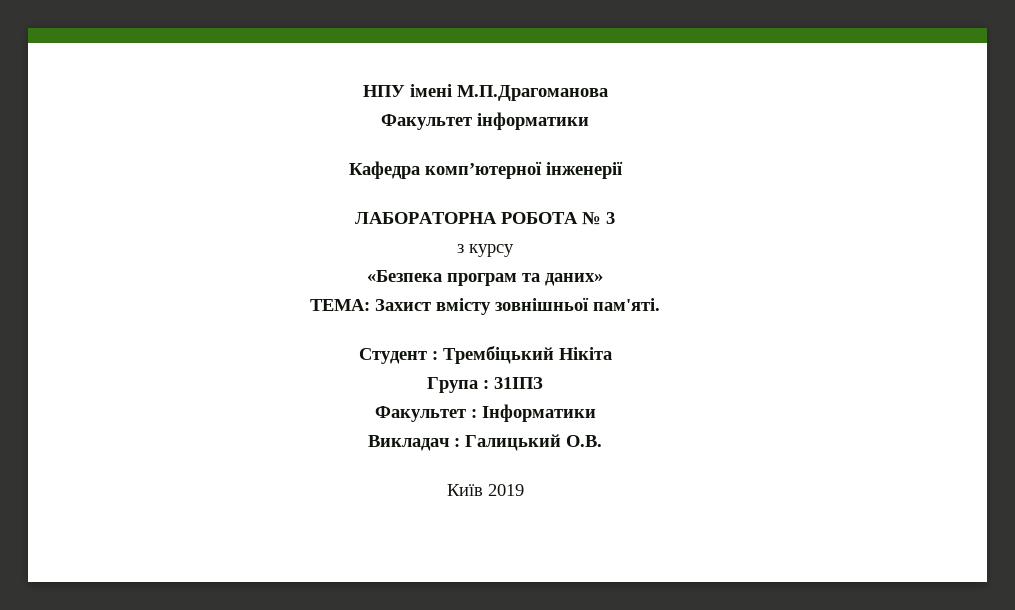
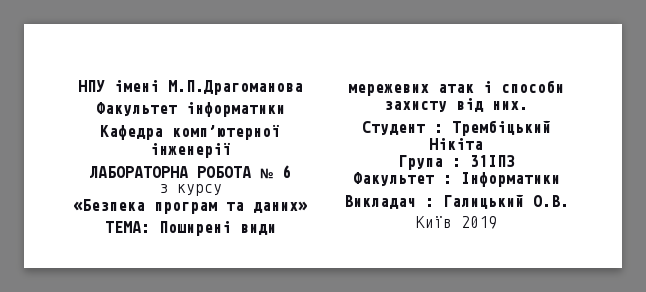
- ЛАБОРАТОРНА РОБОТА № 3
+ ЛАБОРАТОРНА РОБОТА № 6
- ТЕМА: Захист вмісту зовнішньої пам'яті.
+ ТЕМА: Поширені види мережевих атак і способи захисту від них.

